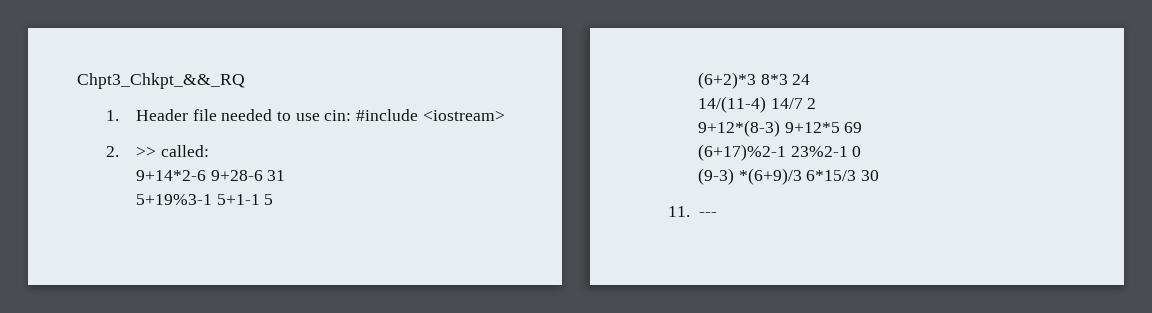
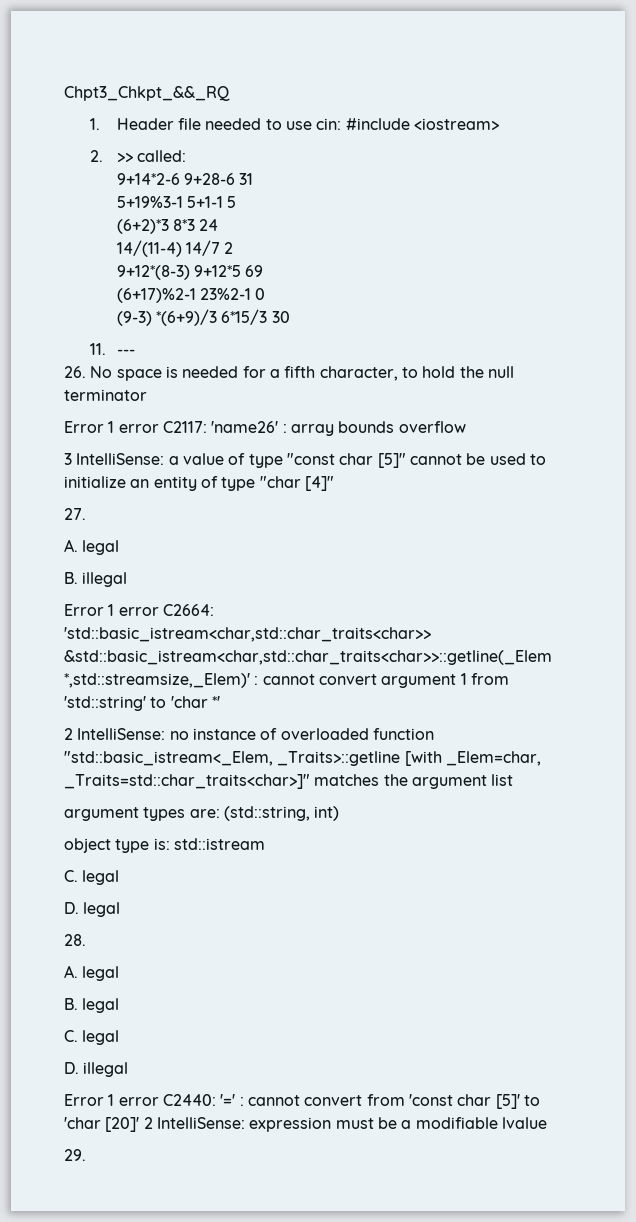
+ 26. No space is needed for a fifth character, to hold the null terminator
+ Error 1 error C2117: 'name26' : array bounds overflow
+ 3 IntelliSense: a value of type "const char [5]" cannot be used to initialize an entity of type "char [4]"
+ 27.
+ A. legal
+ B. illegal
+ Error 1 error C2664: 'std::basic_istream<char,std::char_traits<char>> &std::basic_istream<char,std::char_traits<char>>::getline(_Elem *,std::streamsize,_Elem)' : cannot convert argument 1 from 'std::string' to 'char *'
+ 2 IntelliSense: no instance of overloaded function "std::basic_istream<_Elem, _Traits>::getline [with _Elem=char, _Traits=std::char_traits<char>]" matches the argument list
+ argument types are: (std::string, int)
+ object type is: std::istream
+ C. legal
+ D. legal
+ 28.
+ A. legal
+ B. legal
+ C. legal
+ D. illegal
+ Error 1 error C2440: '=' : cannot convert from 'const char [5]' to 'char [20]' 2 IntelliSense: expression must be a modifiable lvalue
+ 29.

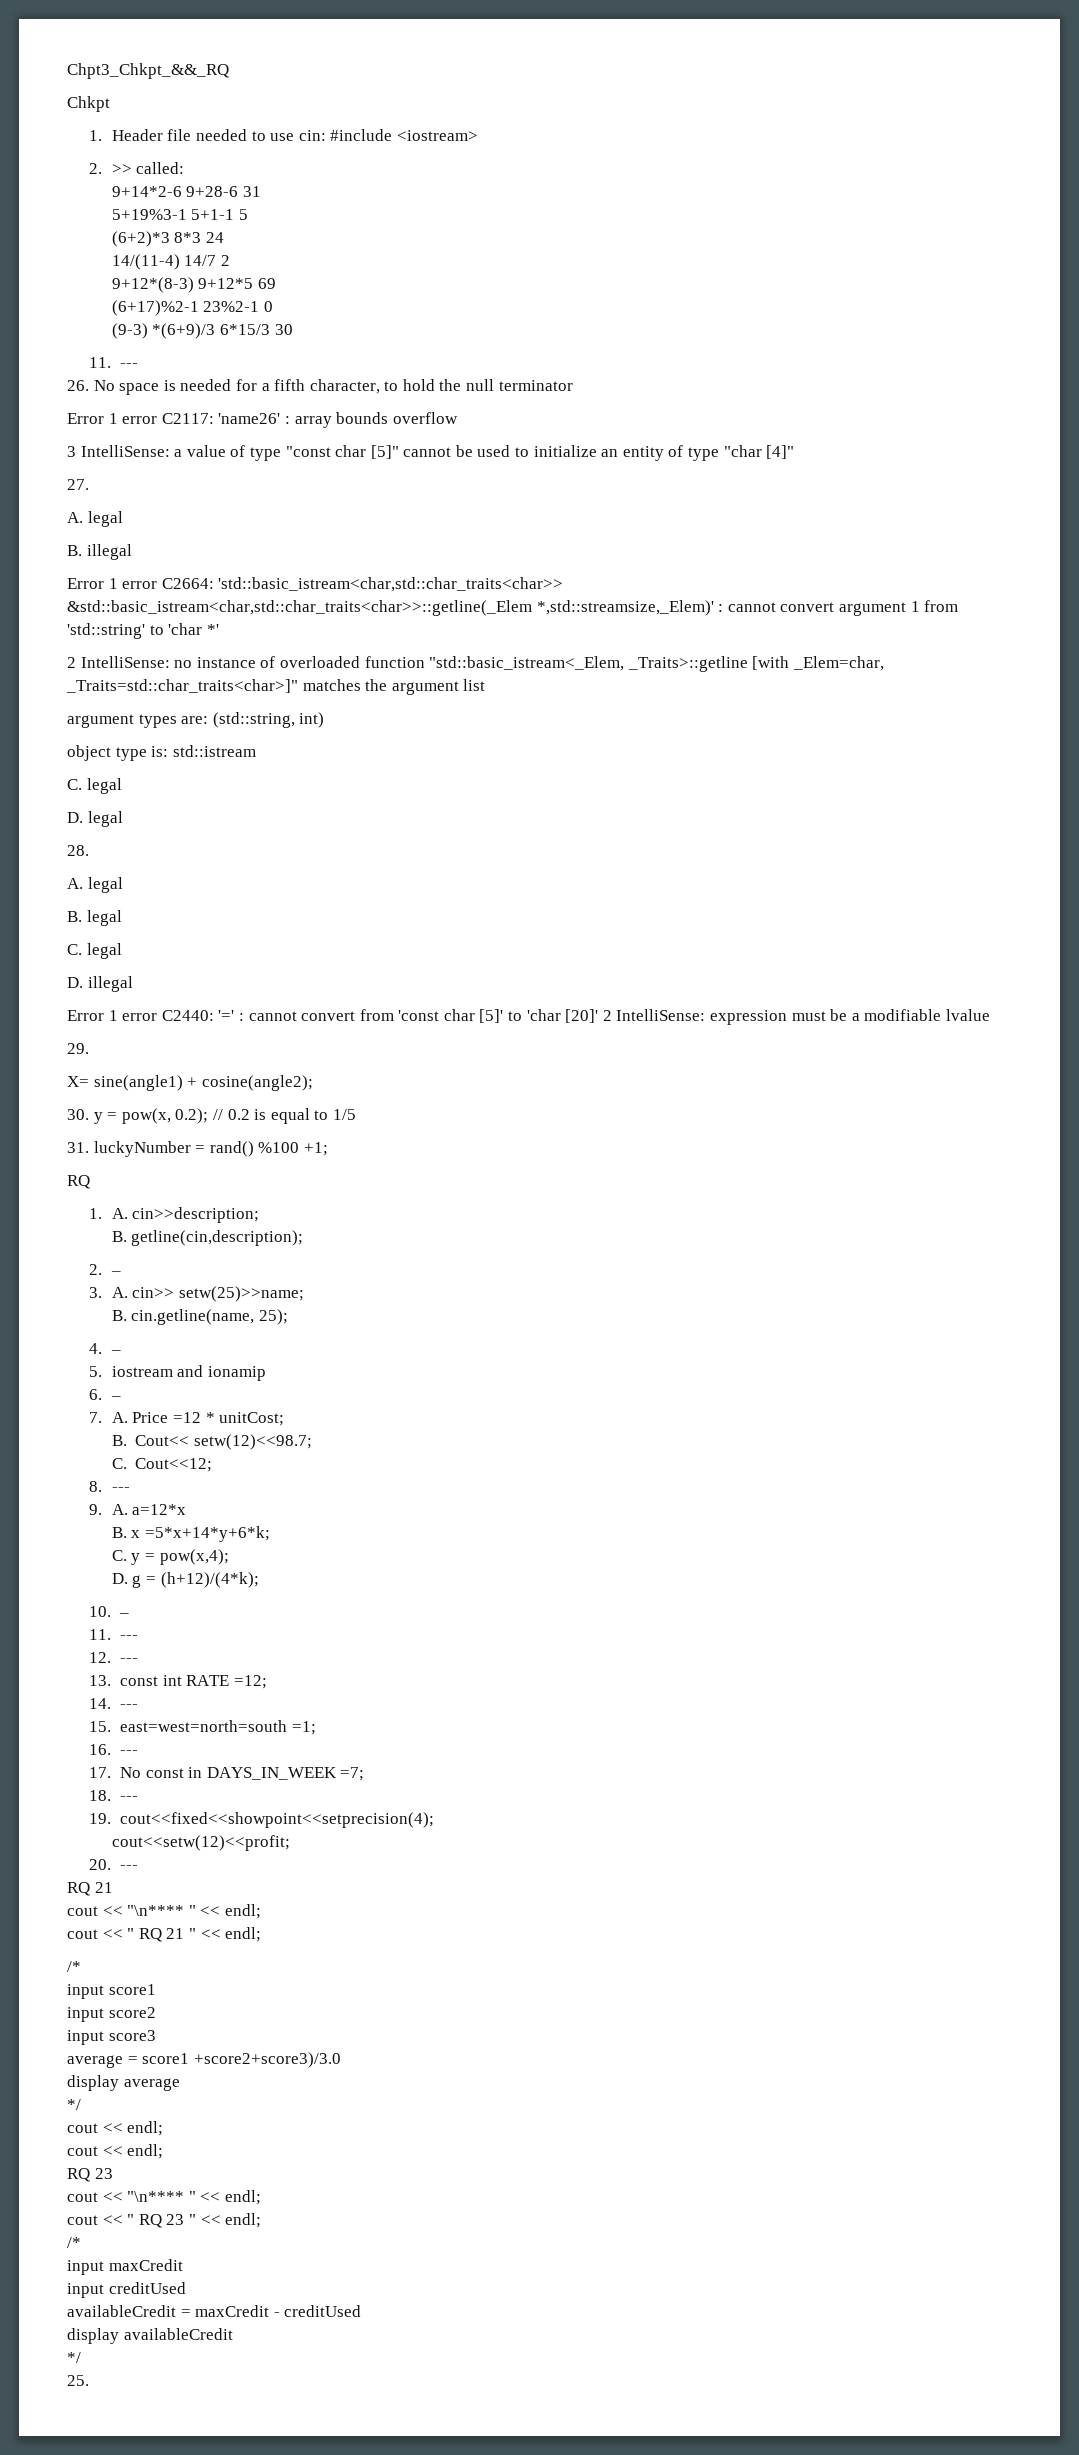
+ Chkpt
+ X= sine(angle1) + cosine(angle2);
+ 30. y = pow(x, 0.2); // 0.2 is equal to 1/5
+ 31. luckyNumber = rand() %100 +1;
+ RQ
+ 1. A. cin>>description;
+ B. getline(cin,description);
+ 2. –
+ 3. A. cin>> setw(25)>>name;
+ B. cin.getline(name, 25);
+ 4. –
+ 5. iostream and ionamip
+ 6. –
+ 7. A. Price =12 * unitCost;
+ B. Cout<< setw(12)<<98.7;
+ C. Cout<<12;
+ 8. ---
+ 9. A. a=12*x
+ B. x =5*x+14*y+6*k;
+ C. y = pow(x,4);
+ D. g = (h+12)/(4*k);
+ 10. –
+ 11. ---
+ 12. ---
+ 13. const int RATE =12;
+ 14. ---
+ 15. east=west=north=south =1;
+ 16. ---
+ 17. No const in DAYS_IN_WEEK =7;
+ 18. ---
+ 19. cout<<fixed<<showpoint<<setprecision(4);
+ cout<<setw(12)<<profit;
+ 20. ---
+ RQ 21
+ cout << "\n**** " << endl;
+ cout << " RQ 21 " << endl;
+ /*
+ input score1
+ input score2
+ input score3
+ average = score1 +score2+score3)/3.0
+ display average
+ */
+ cout << endl;
+ cout << endl;
+ RQ 23
+ cout << "\n**** " << endl;
+ cout << " RQ 23 " << endl;
+ /*
+ input maxCredit
+ input creditUsed
+ availableCredit = maxCredit - creditUsed
+ display availableCredit
+ */
+ 25.

